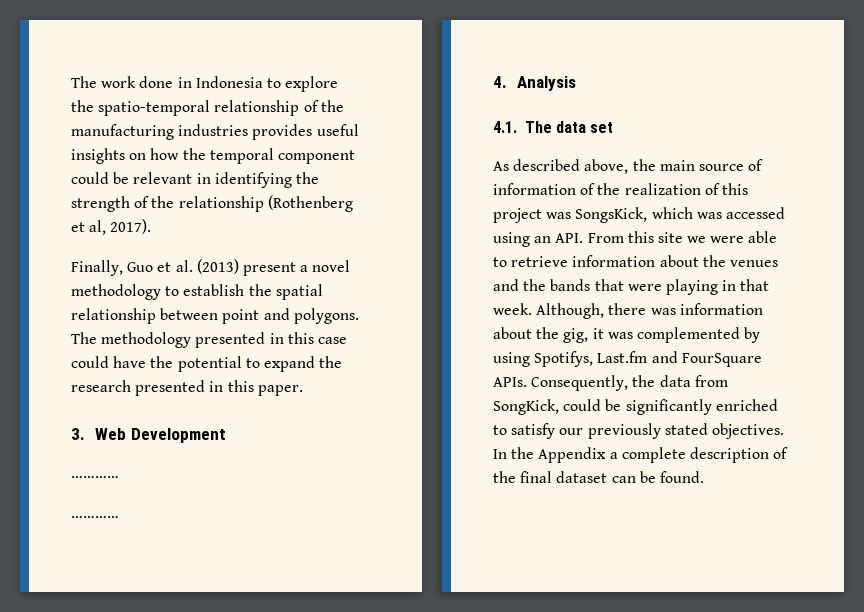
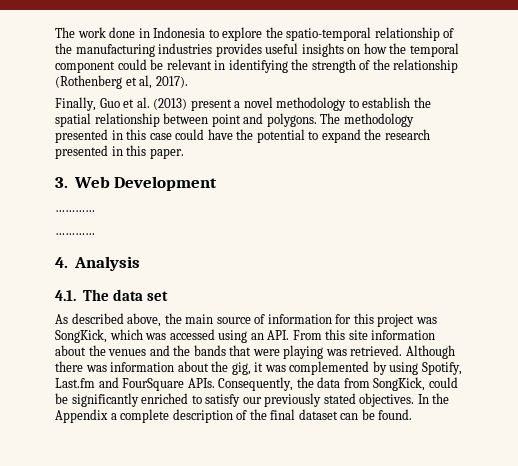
- As described above, the main source of information of the realization of this project was SongsKick, which was accessed using an API. From this site we were able to retrieve information about the venues and the bands that were playing in that week. Although, there was information about the gig, it was complemented by using Spotifys, Last.fm and FourSquare APIs.
+ As described above, the main source of information for this project was SongKick, which was accessed using an API. From this site information about the venues and the bands that were playing was retrieved. Although there was information about the gig, it was complemented by using Spotify, Last.fm and FourSquare APIs.

